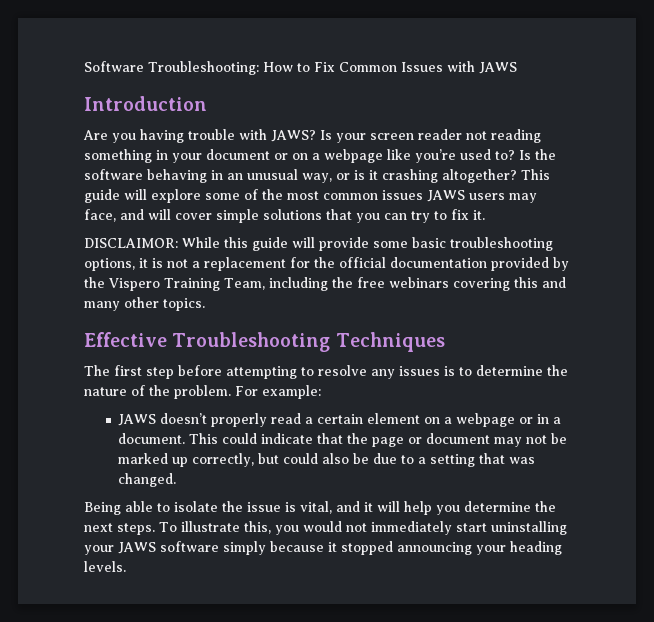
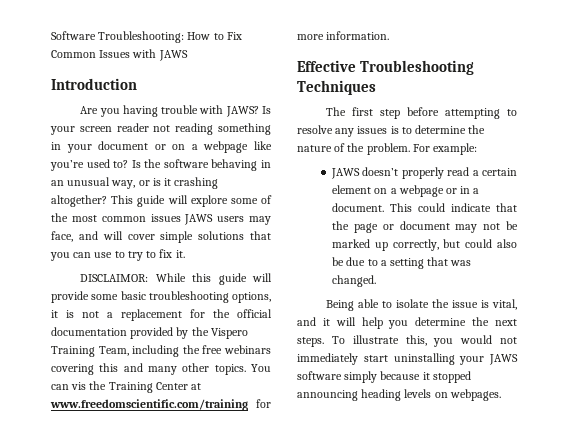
- This guide will explore some of the most common issues JAWS users may face, and will cover simple solutions that you can try to fix it.
+ This guide will explore some of the most common issues JAWS users may face, and will cover simple solutions that you can use to try to fix it.
+ You can vis the Training Center at www.freedomscientific.com/training for more information.
- To illustrate this, you would not immediately start uninstalling your JAWS software simply because it stopped announcing your heading levels.
+ To illustrate this, you would not immediately start uninstalling your JAWS software simply because it stopped announcing heading levels on webpages.

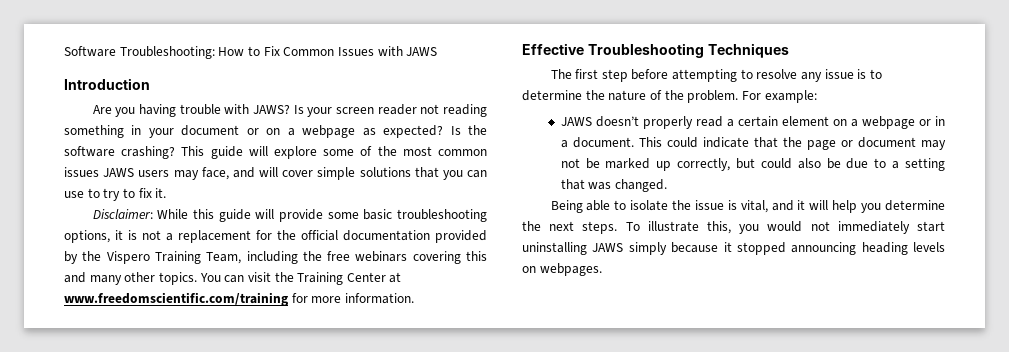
- Is your screen reader not reading something in your document or on a webpage like you’re used to? Is the software behaving in an unusual way, or is it crashing altogether?
+ Is your screen reader not reading something in your document or on a webpage as expected? Is the software crashing?
- DISCLAIMOR: While this guide will provide some basic troubleshooting options, it is not a replacement for the official documentation provided by the Vispero Training Team, including the free webinars covering this and many other topics.
+ Disclaimer: While this guide will provide some basic troubleshooting options, it is not a replacement for the official documentation provided by the Vispero Training Team, including the free webinars covering this and many other topics.
- You can vis the Training Center at www.freedomscientific.com/training for more information.
+ You can visit the Training Center at www.freedomscientific.com/training for more information.
- The first step before attempting to resolve any issues is to determine the nature of the problem.
+ The first step before attempting to resolve any issue is to determine the nature of the problem.
- To illustrate this, you would not immediately start uninstalling your JAWS software simply because it stopped announcing heading levels on webpages.
+ To illustrate this, you would not immediately start uninstalling JAWS simply because it stopped announcing heading levels on webpages.

